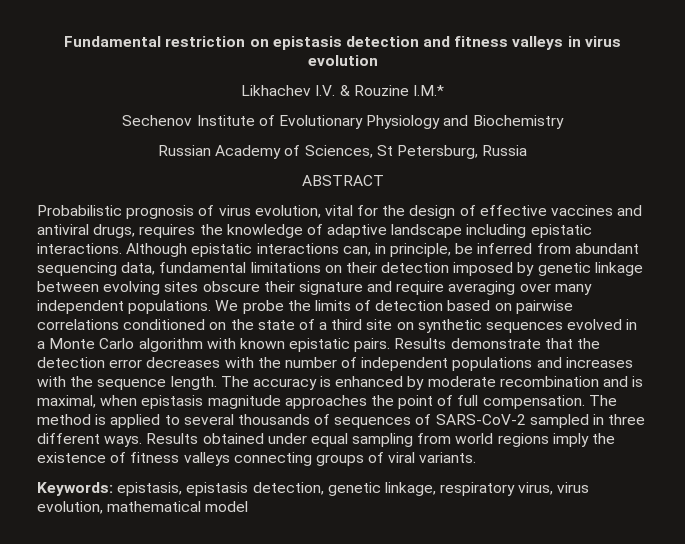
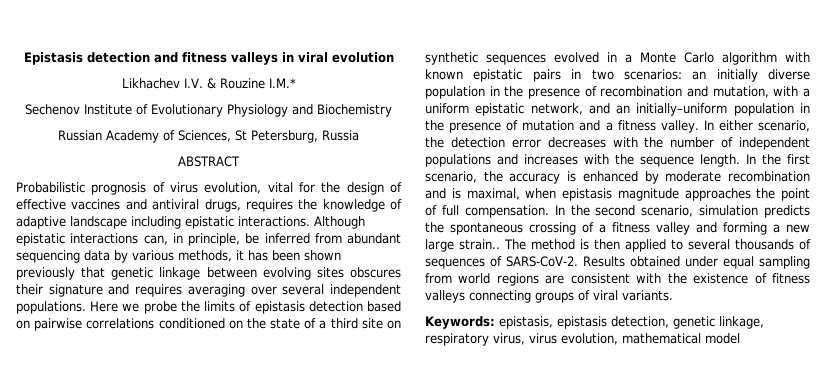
- Fundamental restriction on epistasis detection and fitness valleys in virus evolution
+ Epistasis detection and fitness valleys in viral evolution
- Although epistatic interactions can, in principle, be inferred from abundant sequencing data, fundamental limitations on their detection imposed by genetic linkage between evolving sites obscure their signature and require averaging over many independent populations.
+ Although epistatic interactions can, in principle, be inferred from abundant sequencing data by various methods, it has been shown previously that genetic linkage between evolving sites obscures their signature and requires averaging over several independent populations.
- We probe the limits of detection based on pairwise correlations conditioned on the state of a third site on synthetic sequences evolved in a Monte Carlo algorithm with known epistatic pairs. Results demonstrate that the detection error decreases with the number of independent populations and increases with the sequence length.
+ Here we probe the limits of epistasis detection based on pairwise correlations conditioned on the state of a third site on synthetic sequences evolved in a Monte Carlo algorithm with known epistatic pairs in two scenarios: an initially diverse population in the presence of recombination and mutation, with a uniform epistatic network, and an initially–uniform population in the presence of mutation and a fitness valley. In either scenario, the detection error decreases with the number of independent populations and increases with the sequence length.
- The accuracy is enhanced by moderate recombination and is maximal, when epistasis magnitude approaches the point of full compensation.
+ In the first scenario, the accuracy is enhanced by moderate recombination and is maximal, when epistasis magnitude approaches the point of full compensation.
+ In the second scenario, simulation predicts the spontaneous crossing of a fitness valley and forming a new large strain..
- The method is applied to several thousands of sequences of SARS-CoV-2 sampled in three different ways.
+ The method is then applied to several thousands of sequences of SARS-CoV-2.
- Results obtained under equal sampling from world regions imply the existence of fitness valleys connecting groups of viral variants.
+ Results obtained under equal sampling from world regions are consistent with the existence of fitness valleys connecting groups of viral variants.

